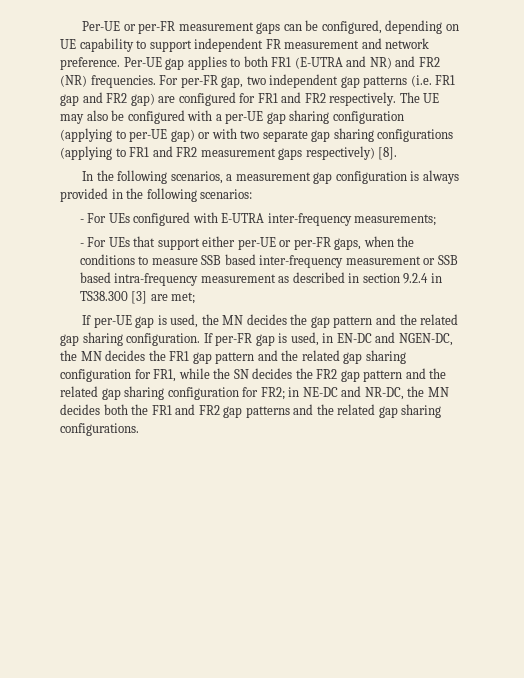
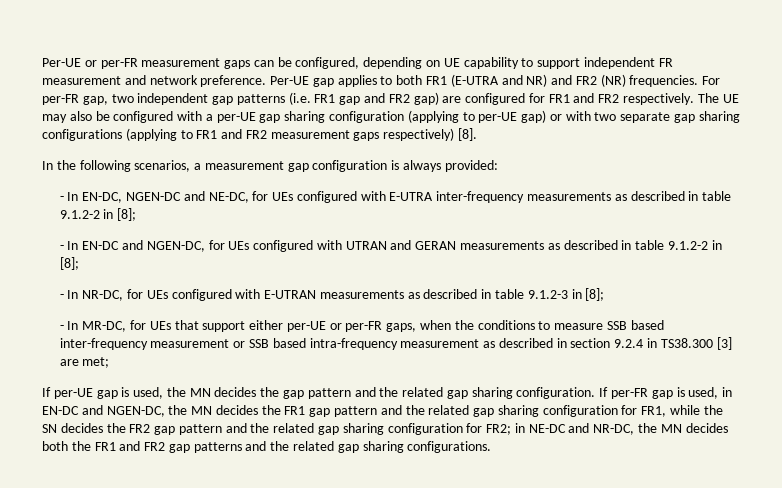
- In the following scenarios, a measurement gap configuration is always provided in the following scenarios:
- - For UEs configured with E-UTRA inter-frequency measurements;
- - For UEs that support either per-UE or per-FR gaps, when the conditions to measure SSB based inter-frequency measurement or SSB based intra-frequency measurement as described in section 9.2.4 in TS38.300 [3] are met;
+ In the following scenarios, a measurement gap configuration is always provided:
+ - In EN-DC, NGEN-DC and NE-DC, for UEs configured with E-UTRA inter-frequency measurements as described in table 9.1.2-2 in [8];
+ - In EN-DC and NGEN-DC, for UEs configured with UTRAN and GERAN measurements as described in table 9.1.2-2 in [8];
+ - In NR-DC, for UEs configured with E-UTRAN measurements as described in table 9.1.2-3 in [8];
+ - In MR-DC, for UEs that support either per-UE or per-FR gaps, when the conditions to measure SSB based inter-frequency measurement or SSB based intra-frequency measurement as described in section 9.2.4 in TS38.300 [3] are met;

